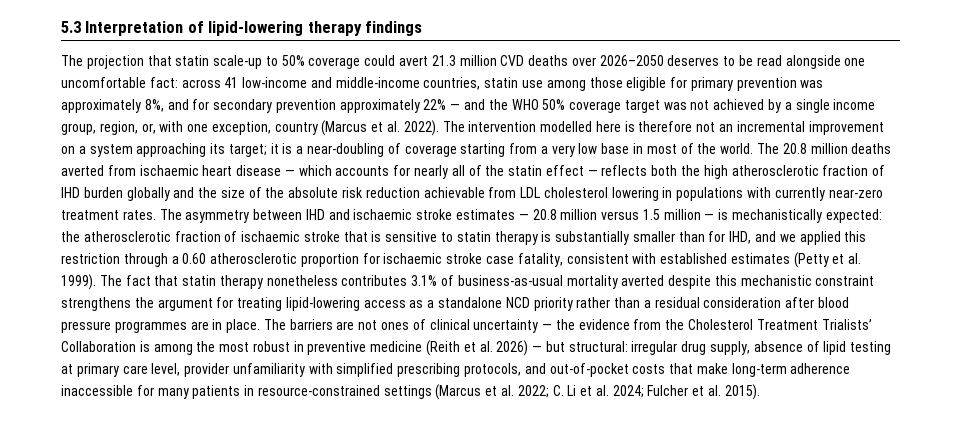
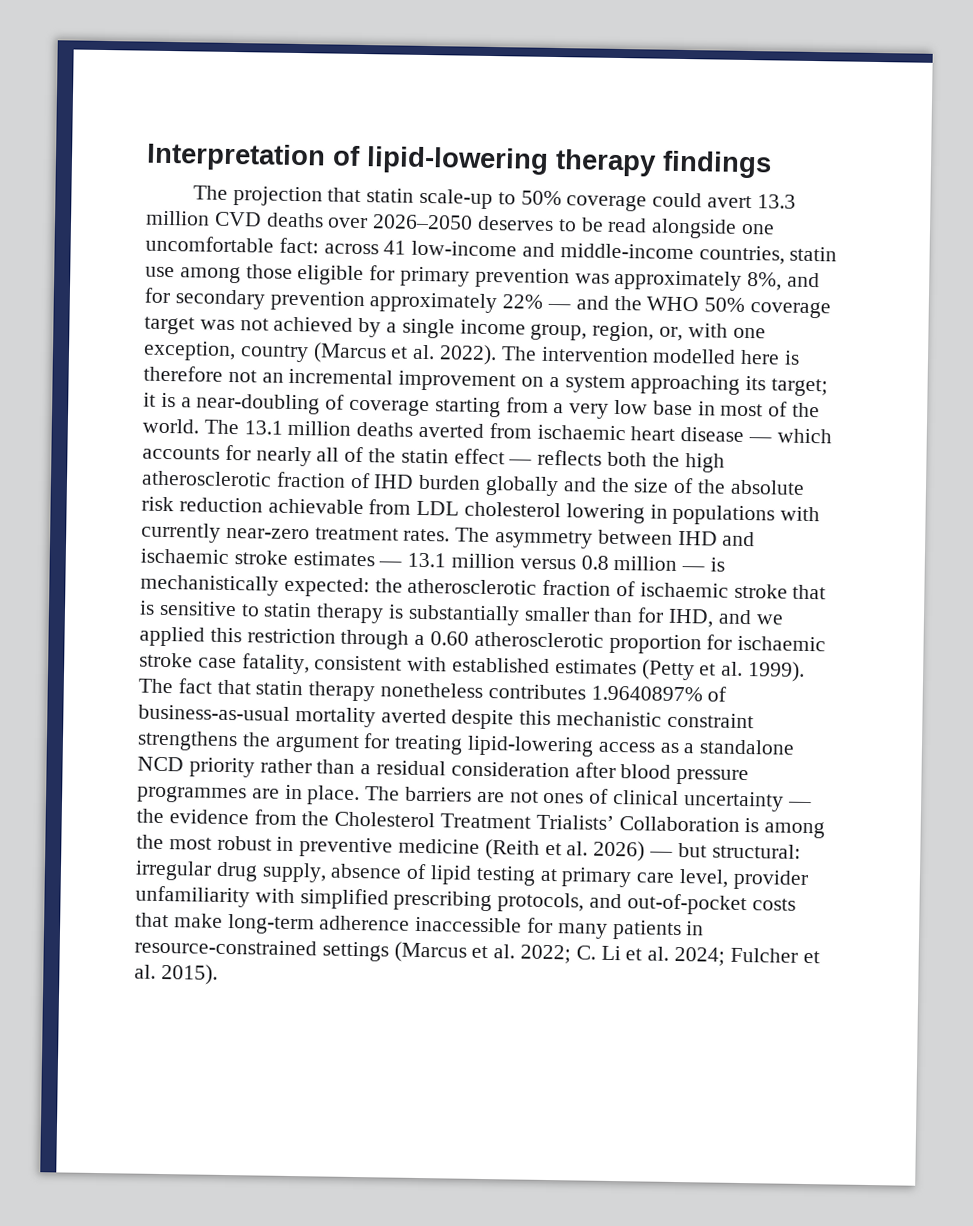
- 5.3 Interpretation of lipid-lowering therapy findings
+ Interpretation of lipid-lowering therapy findings
- The projection that statin scale-up to 50% coverage could avert 21.3 million CVD deaths over 2026–2050 deserves to be read alongside one uncomfortable fact:
+ The projection that statin scale-up to 50% coverage could avert 13.3 million CVD deaths over 2026–2050 deserves to be read alongside one uncomfortable fact:
- The 20.8 million deaths averted from ischaemic heart disease — which accounts for nearly all of the statin effect — reflects both the high atherosclerotic fraction of IHD burden globally and the size of the absolute risk reduction achievable from LDL cholesterol lowering in populations with currently near-zero treatment rates.
+ The 13.1 million deaths averted from ischaemic heart disease — which accounts for nearly all of the statin effect — reflects both the high atherosclerotic fraction of IHD burden globally and the size of the absolute risk reduction achievable from LDL cholesterol lowering in populations with currently near-zero treatment rates.
- The asymmetry between IHD and ischaemic stroke estimates — 20.8 million versus 1.5 million — is mechanistically expected: the atherosclerotic fraction of ischaemic stroke that is sensitive to statin therapy is substantially smaller than for IHD, and we applied this restriction through a 0.60 atherosclerotic proportion for ischaemic stroke case fatality, consistent with established estimates (Petty et al. 1999).
+ The asymmetry between IHD and ischaemic stroke estimates — 13.1 million versus 0.8 million — is mechanistically expected: the atherosclerotic fraction of ischaemic stroke that is sensitive to statin therapy is substantially smaller than for IHD, and we applied this restriction through a 0.60 atherosclerotic proportion for ischaemic stroke case fatality, consistent with established estimates (Petty et al. 1999).
- The fact that statin therapy nonetheless contributes 3.1% of business-as-usual mortality averted despite this mechanistic constraint strengthens the argument for treating lipid-lowering access as a standalone NCD priority rather than a residual consideration after blood pressure programmes are in place.
+ The fact that statin therapy nonetheless contributes 1.9640897% of business-as-usual mortality averted despite this mechanistic constraint strengthens the argument for treating lipid-lowering access as a standalone NCD priority rather than a residual consideration after blood pressure programmes are in place.

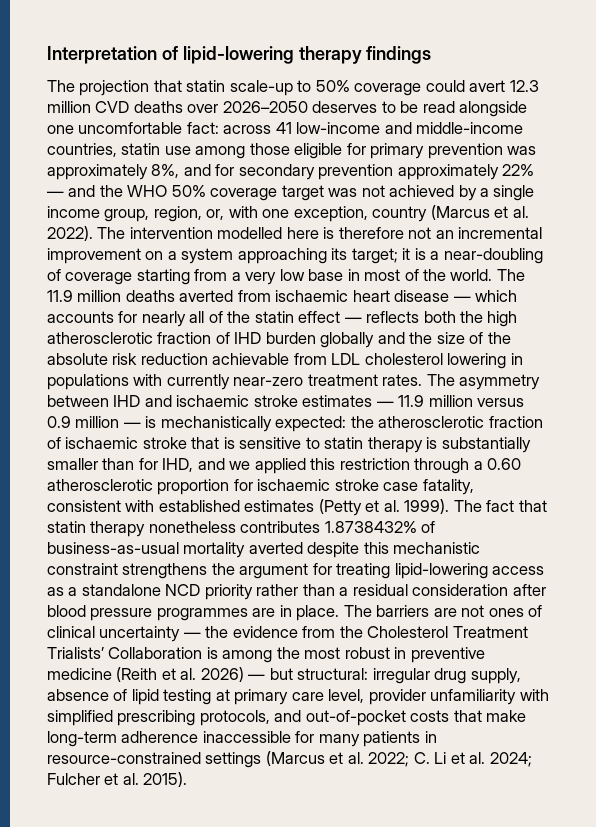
- The projection that statin scale-up to 50% coverage could avert 13.3 million CVD deaths over 2026–2050 deserves to be read alongside one uncomfortable fact:
+ The projection that statin scale-up to 50% coverage could avert 12.3 million CVD deaths over 2026–2050 deserves to be read alongside one uncomfortable fact:
- The 13.1 million deaths averted from ischaemic heart disease — which accounts for nearly all of the statin effect — reflects both the high atherosclerotic fraction of IHD burden globally and the size of the absolute risk reduction achievable from LDL cholesterol lowering in populations with currently near-zero treatment rates.
+ The 11.9 million deaths averted from ischaemic heart disease — which accounts for nearly all of the statin effect — reflects both the high atherosclerotic fraction of IHD burden globally and the size of the absolute risk reduction achievable from LDL cholesterol lowering in populations with currently near-zero treatment rates.
- The asymmetry between IHD and ischaemic stroke estimates — 13.1 million versus 0.8 million — is mechanistically expected: the atherosclerotic fraction of ischaemic stroke that is sensitive to statin therapy is substantially smaller than for IHD, and we applied this restriction through a 0.60 atherosclerotic proportion for ischaemic stroke case fatality, consistent with established estimates (Petty et al. 1999).
+ The asymmetry between IHD and ischaemic stroke estimates — 11.9 million versus 0.9 million — is mechanistically expected: the atherosclerotic fraction of ischaemic stroke that is sensitive to statin therapy is substantially smaller than for IHD, and we applied this restriction through a 0.60 atherosclerotic proportion for ischaemic stroke case fatality, consistent with established estimates (Petty et al. 1999).
- The fact that statin therapy nonetheless contributes 1.9640897% of business-as-usual mortality averted despite this mechanistic constraint strengthens the argument for treating lipid-lowering access as a standalone NCD priority rather than a residual consideration after blood pressure programmes are in place.
+ The fact that statin therapy nonetheless contributes 1.8738432% of business-as-usual mortality averted despite this mechanistic constraint strengthens the argument for treating lipid-lowering access as a standalone NCD priority rather than a residual consideration after blood pressure programmes are in place.

